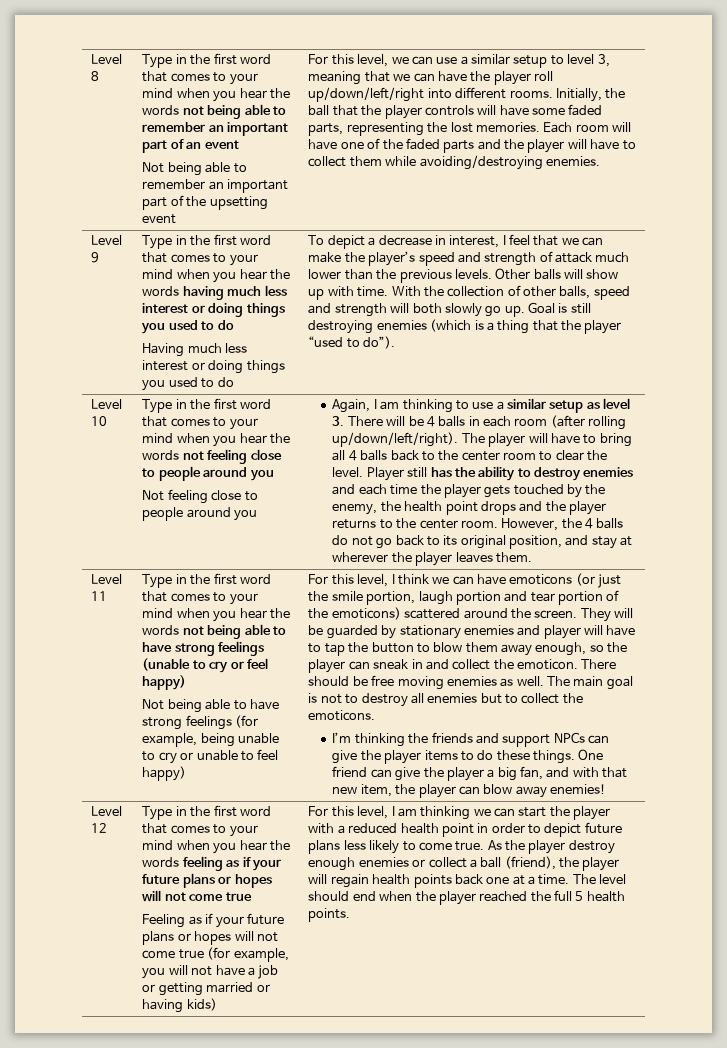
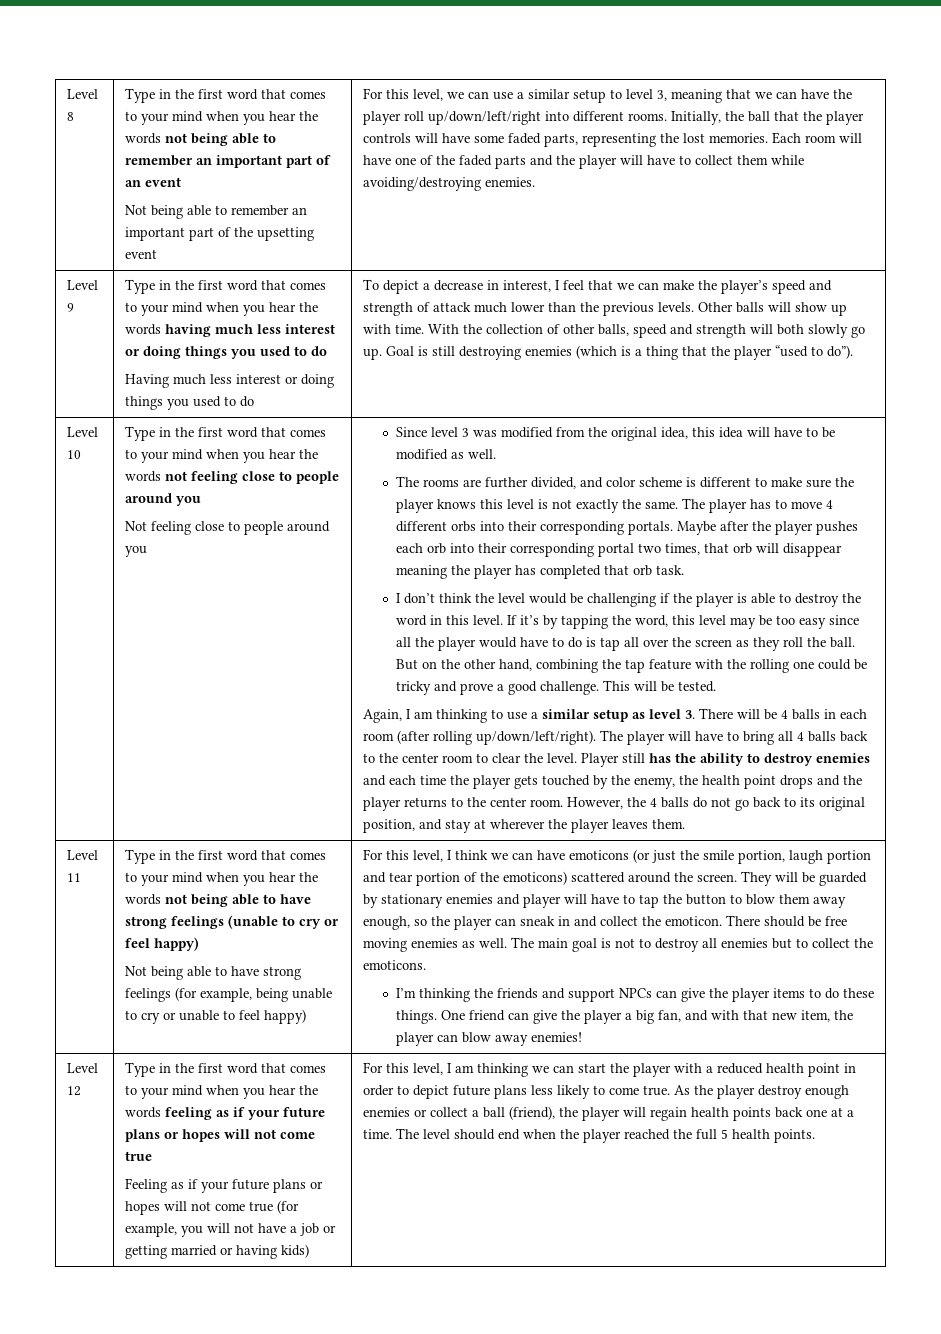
+ Since level 3 was modified from the original idea, this idea will have to be modified as well.
+ The rooms are further divided, and color scheme is different to make sure the player knows this level is not exactly the same. The player has to move 4 different orbs into their corresponding portals. Maybe after the player pushes each orb into their corresponding portal two times, that orb will disappear meaning the player has completed that orb task.
+ I don’t think the level would be challenging if the player is able to destroy the word in this level. If it’s by tapping the word, this level may be too easy since all the player would have to do is tap all over the screen as they roll the ball. But on the other hand, combining the tap feature with the rolling one could be tricky and prove a good challenge. This will be tested.

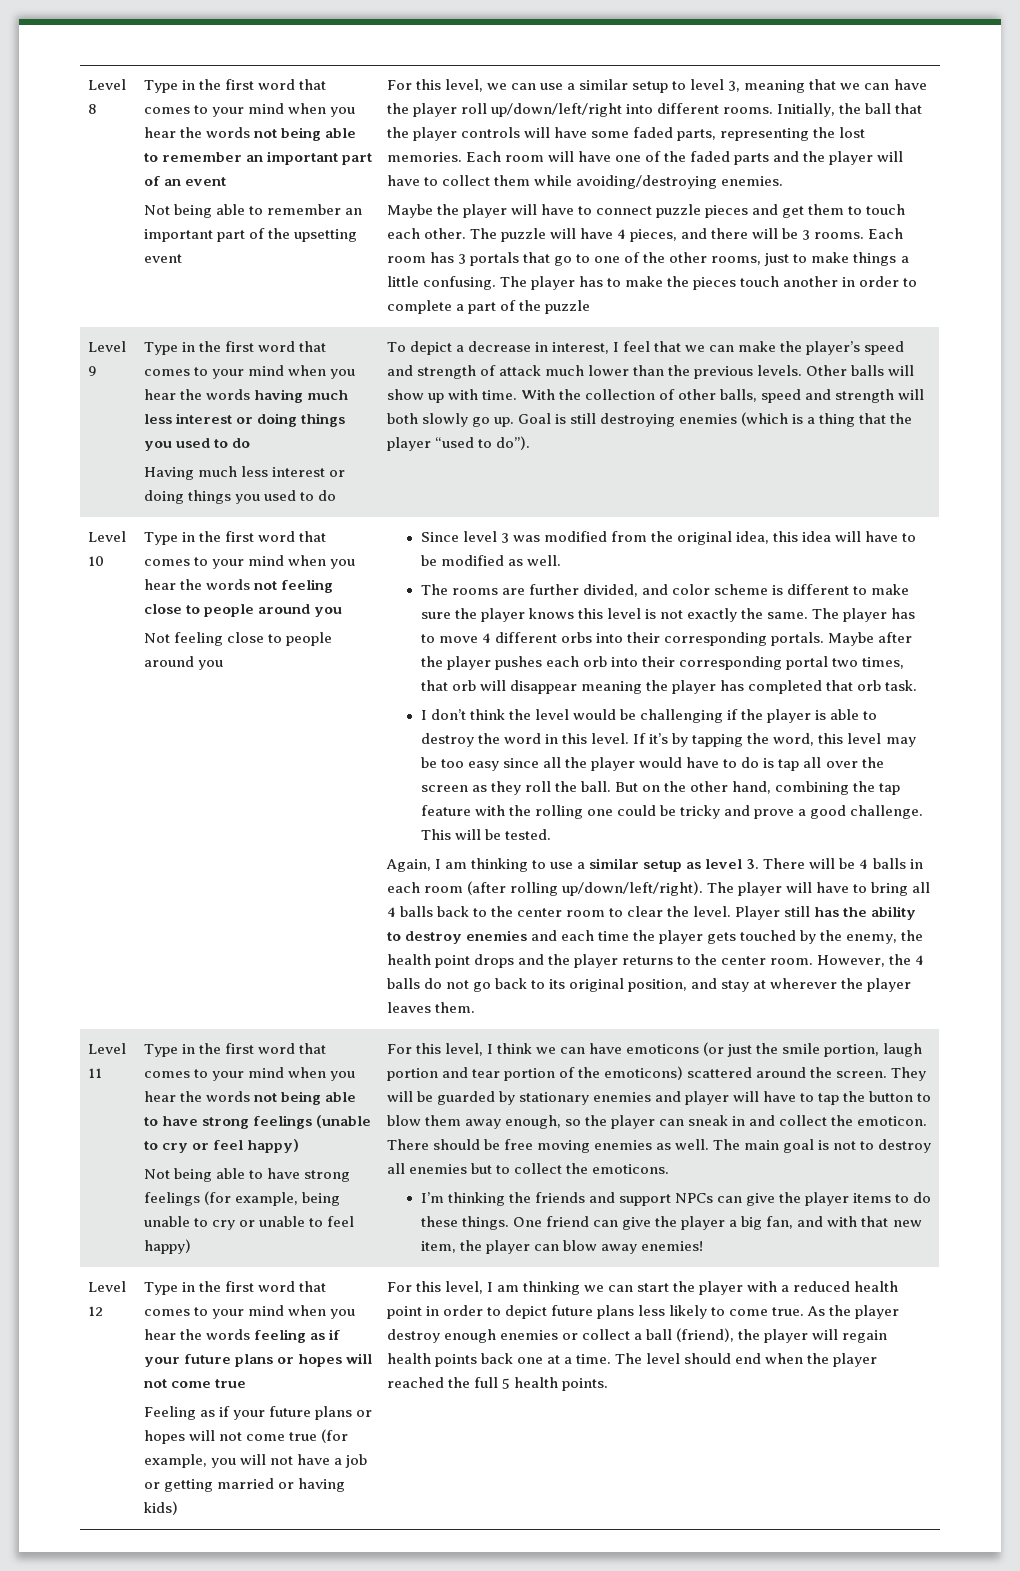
+ Maybe the player will have to connect puzzle pieces and get them to touch each other. The puzzle will have 4 pieces, and there will be 3 rooms. Each room has 3 portals that go to one of the other rooms, just to make things a little confusing. The player has to make the pieces touch another in order to complete a part of the puzzle

